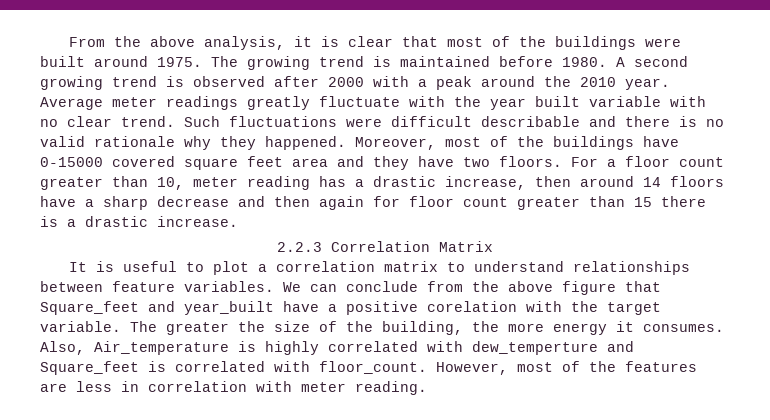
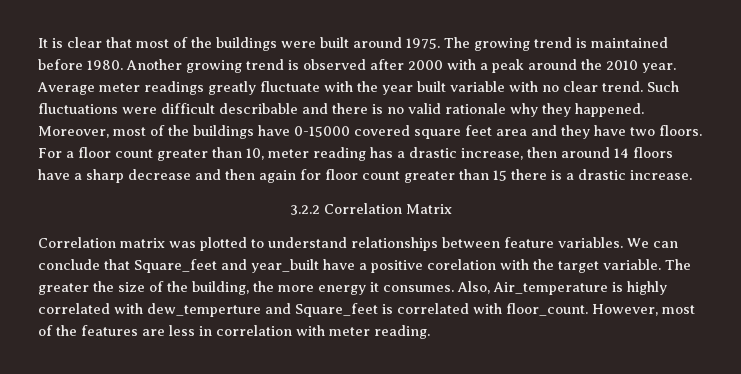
- From the above analysis, it is clear that most of the buildings were built around 1975.
+ It is clear that most of the buildings were built around 1975.
- A second growing trend is observed after 2000 with a peak around the 2010 year.
+ Another growing trend is observed after 2000 with a peak around the 2010 year.
- 2.2.3 Correlation Matrix
+ 3.2.2 Correlation Matrix
- It is useful to plot a correlation matrix to understand relationships between feature variables.
+ Correlation matrix was plotted to understand relationships between feature variables.
- We can conclude from the above figure that Square_feet and year_built have a positive corelation with the target variable.
+ We can conclude that Square_feet and year_built have a positive corelation with the target variable.

